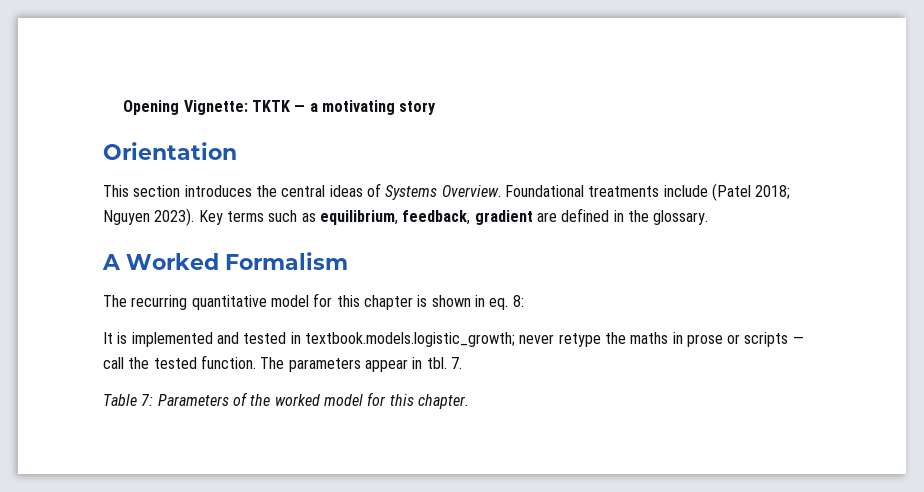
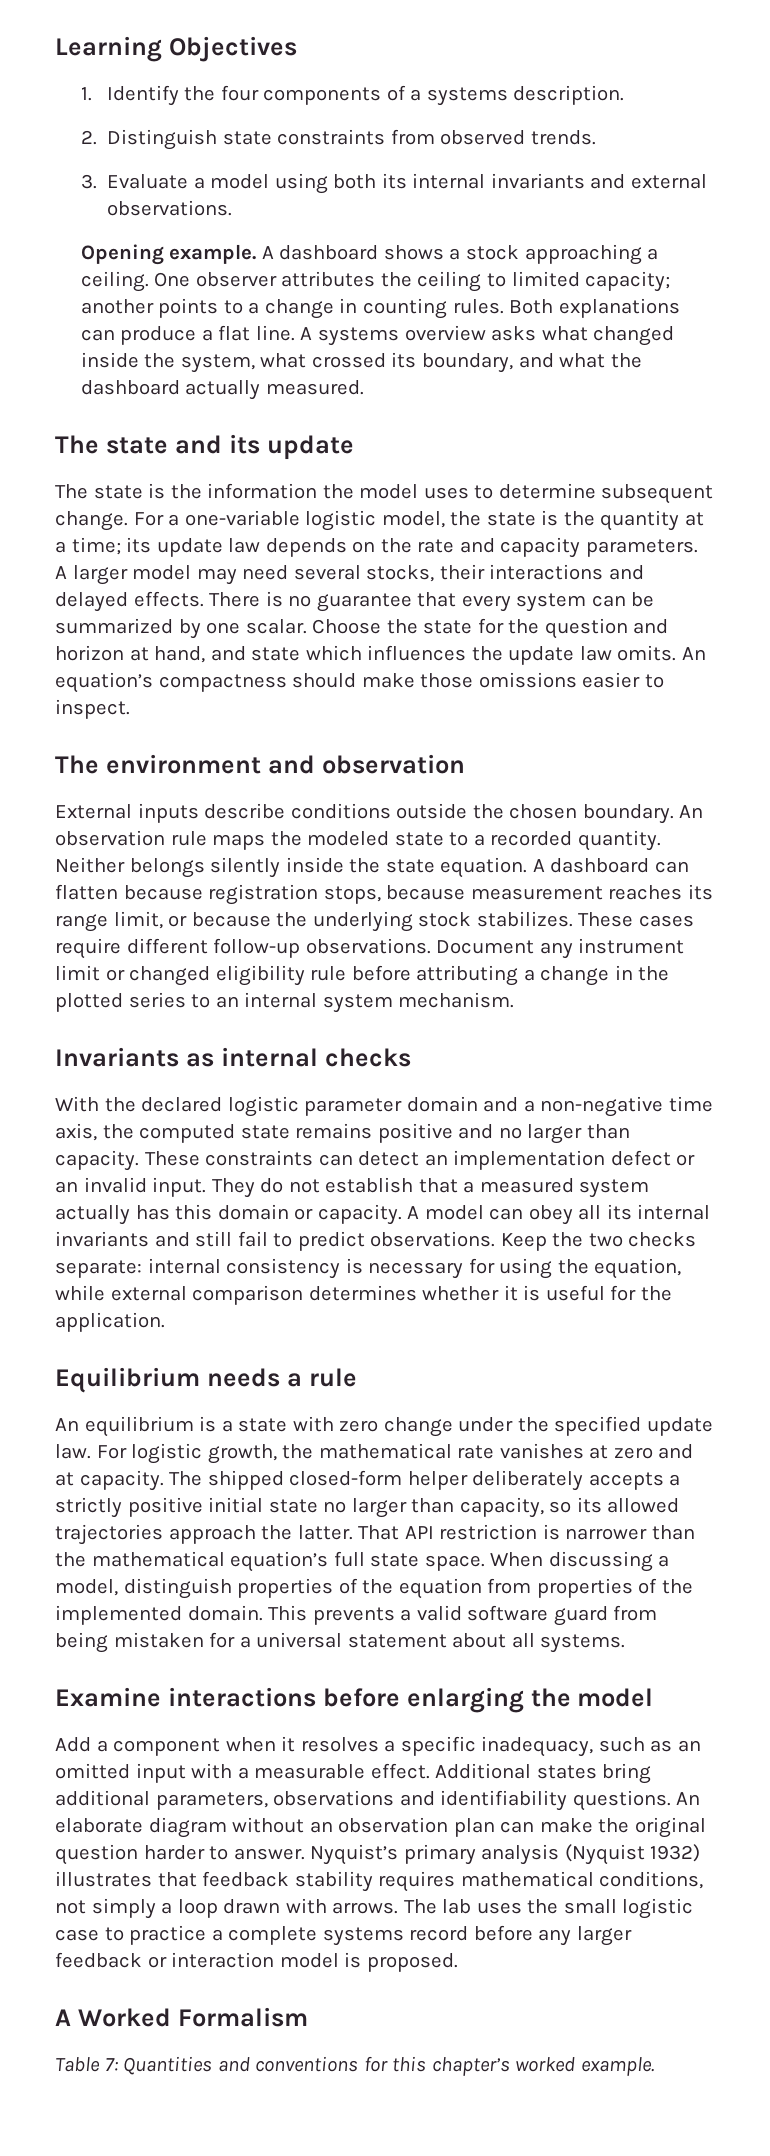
- Opening Vignette: TKTK — a motivating story
- Orientation
- This section introduces the central ideas of Systems Overview. Foundational treatments include (Patel 2018; Nguyen 2023). Key terms such as equilibrium, feedback, gradient are defined in the glossary.
+ Learning Objectives
+ 1. Identify the four components of a systems description.
+ 2. Distinguish state constraints from observed trends.
+ 3. Evaluate a model using both its internal invariants and external observations.
+ Opening example. A dashboard shows a stock approaching a ceiling. One observer attributes the ceiling to limited capacity; another points to a change in counting rules. Both explanations can produce a flat line. A systems overview asks what changed inside the system, what crossed its boundary, and what the dashboard actually measured.
+ The state and its update
+ The state is the information the model uses to determine subsequent change. For a one-variable logistic model, the state is the quantity at a time; its update law depends on the rate and capacity parameters. A larger model may need several stocks, their interactions and delayed effects. There is no guarantee that every system can be summarized by one scalar. Choose the state for the question and horizon at hand, and state which influences the update law omits. An equation’s compactness should make those omissions easier to inspect.
+ The environment and observation
+ External inputs describe conditions outside the chosen boundary. An observation rule maps the modeled state to a recorded quantity. Neither belongs silently inside the state equation. A dashboard can flatten because registration stops, because measurement reaches its range limit, or because the underlying stock stabilizes. These cases require different follow-up observations. Document any instrument limit or changed eligibility rule before attributing a change in the plotted series to an internal system mechanism.
+ Invariants as internal checks
+ With the declared logistic parameter domain and a non-negative time axis, the computed state remains positive and no larger than capacity. These constraints can detect an implementation defect or an invalid input. They do not establish that a measured system actually has this domain or capacity. A model can obey all its internal invariants and still fail to predict observations. Keep the two checks separate: internal consistency is necessary for using the equation, while external comparison determines whether it is useful for the application.
+ Equilibrium needs a rule
+ An equilibrium is a state with zero change under the specified update law. For logistic growth, the mathematical rate vanishes at zero and at capacity. The shipped closed-form helper deliberately accepts a strictly positive initial state no larger than capacity, so its allowed trajectories approach the latter. That API restriction is narrower than the mathematical equation’s full state space. When discussing a model, distinguish properties of the equation from properties of the implemented domain. This prevents a valid software guard from being mistaken for a universal statement about all systems.
+ Examine interactions before enlarging the model
+ Add a component when it resolves a specific inadequacy, such as an omitted input with a measurable effect. Additional states bring additional parameters, observations and identifiability questions. An elaborate diagram without an observation plan can make the original question harder to answer. Nyquist’s primary analysis (Nyquist 1932) illustrates that feedback stability requires mathematical conditions, not simply a loop drawn with arrows. The lab uses the small logistic case to practice a complete systems record before any larger feedback or interaction model is proposed.
  A Worked Formalism
- The recurring quantitative model for this chapter is shown in eq. 8:
- It is implemented and tested in textbook.models.logistic_growth; never retype the maths in prose or scripts — call the tested function. The parameters appear in tbl. 7.
- Table 7: Parameters of the worked model for this chapter.
+ Table 7: Quantities and conventions for this chapter’s worked example.

